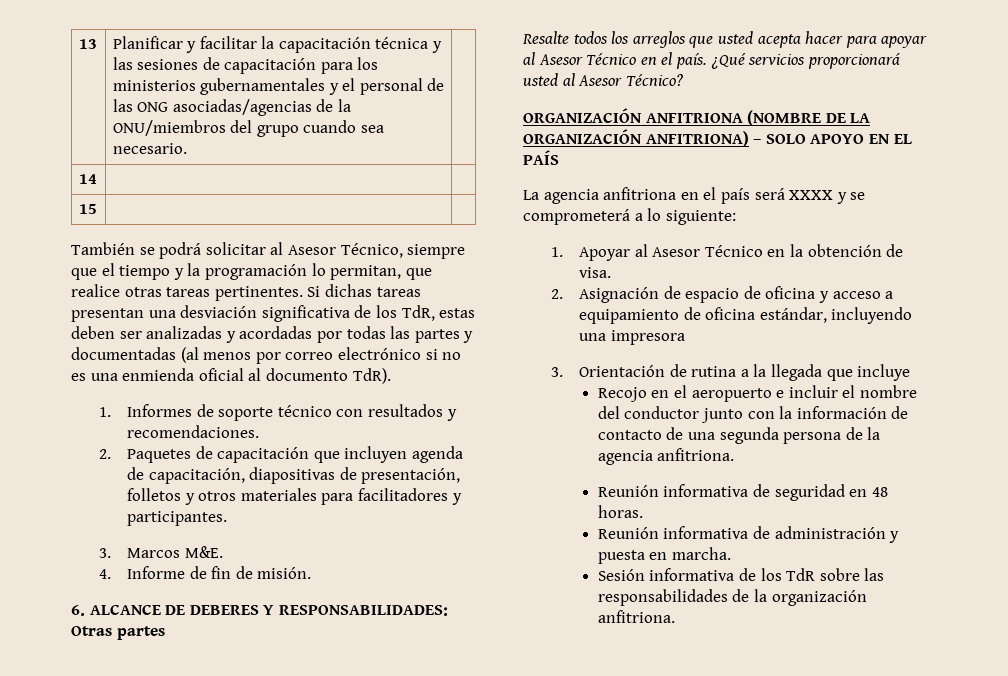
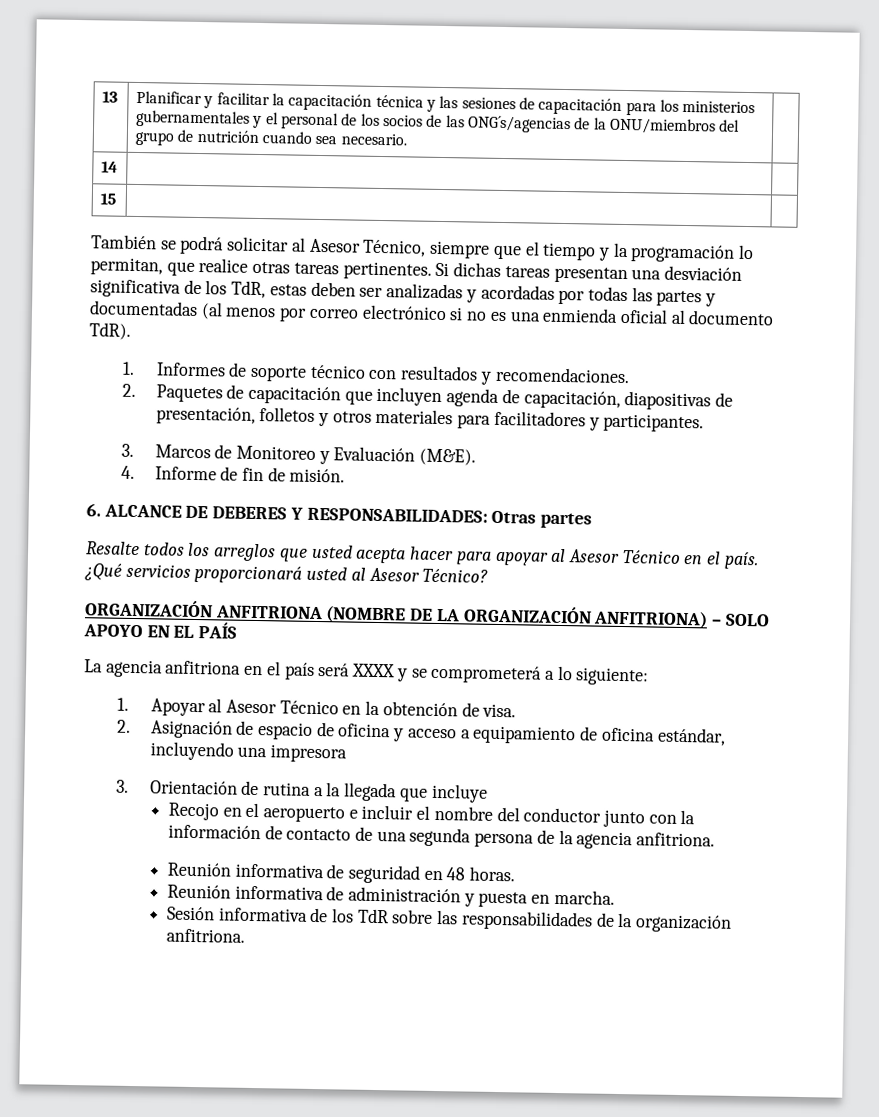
- 13 | Planificar y facilitar la capacitación técnica y las sesiones de capacitación para los ministerios gubernamentales y el personal de las ONG asociadas/agencias de la ONU/miembros del grupo cuando sea necesario. |
+ 13 | Planificar y facilitar la capacitación técnica y las sesiones de capacitación para los ministerios gubernamentales y el personal de los socios de las ONG´s/agencias de la ONU/miembros del grupo de nutrición cuando sea necesario. |
- 3. Marcos M&E.
+ 3. Marcos de Monitoreo y Evaluación (M&E).

